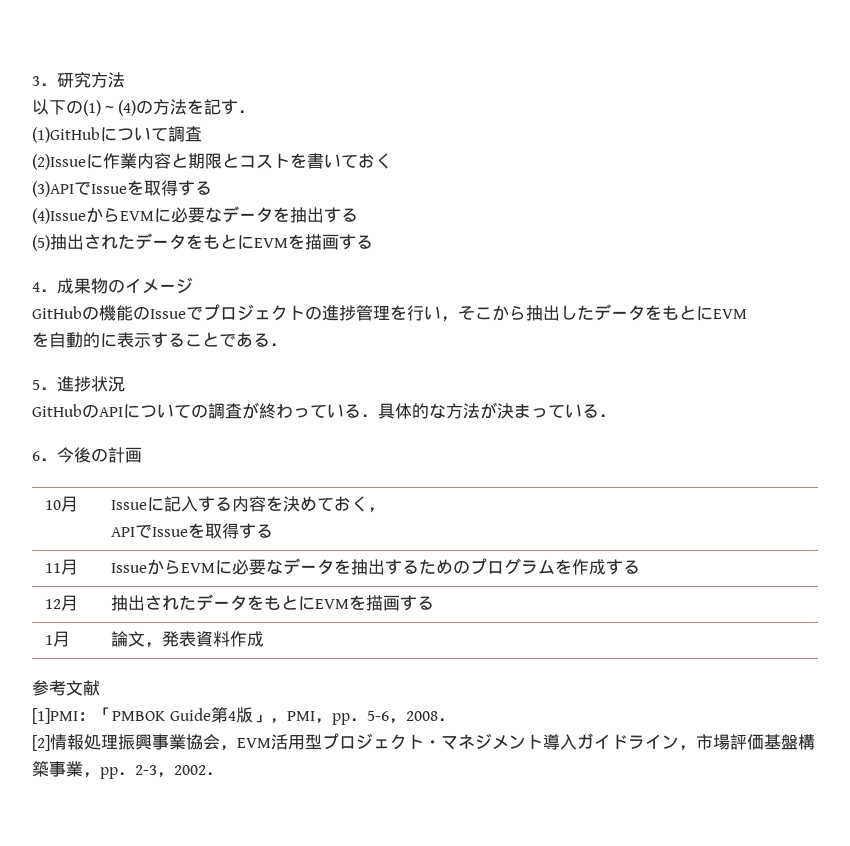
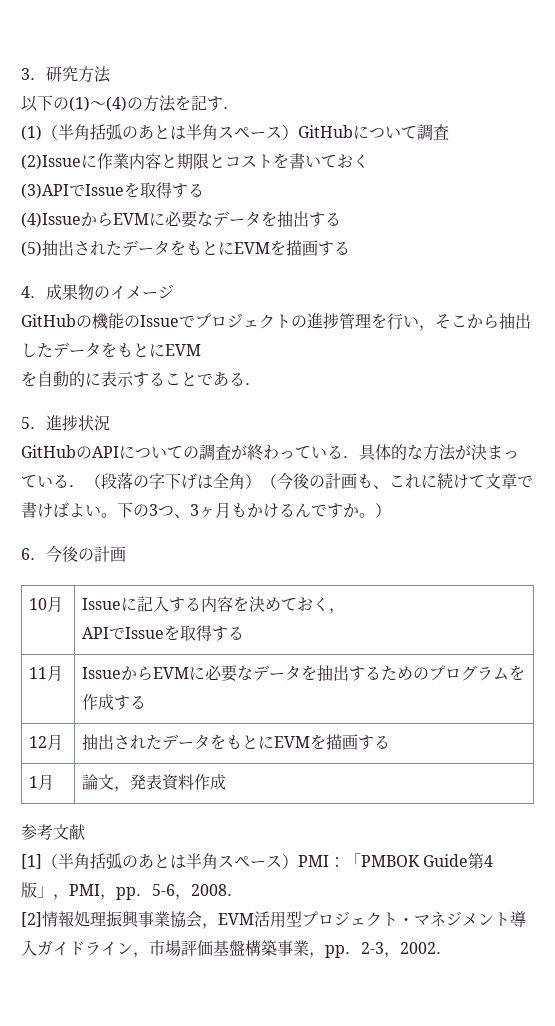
- (1)GitHubについて調査
+ (1)（半角括弧のあとは半角スペース）GitHubについて調査
- GitHubのAPIについての調査が終わっている．具体的な方法が決まっている．
+ GitHubのAPIについての調査が終わっている．具体的な方法が決まっている．（段落の字下げは全角）（今後の計画も、これに続けて文章で書けばよい。下の3つ、3ヶ月もかけるんですか。）
- [1]PMI：「PMBOK Guide第4版」，PMI，pp．5-6，2008．
+ [1]（半角括弧のあとは半角スペース）PMI：「PMBOK Guide第4版」，PMI，pp．5-6，2008．

